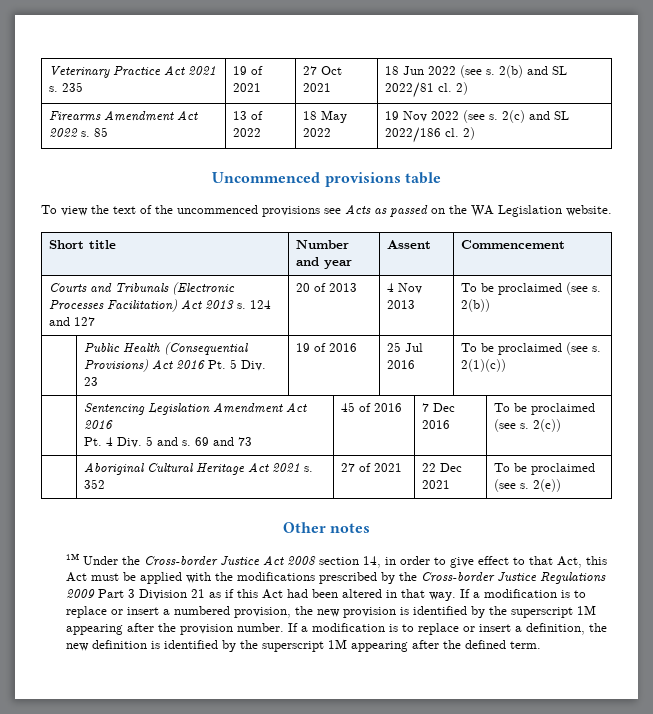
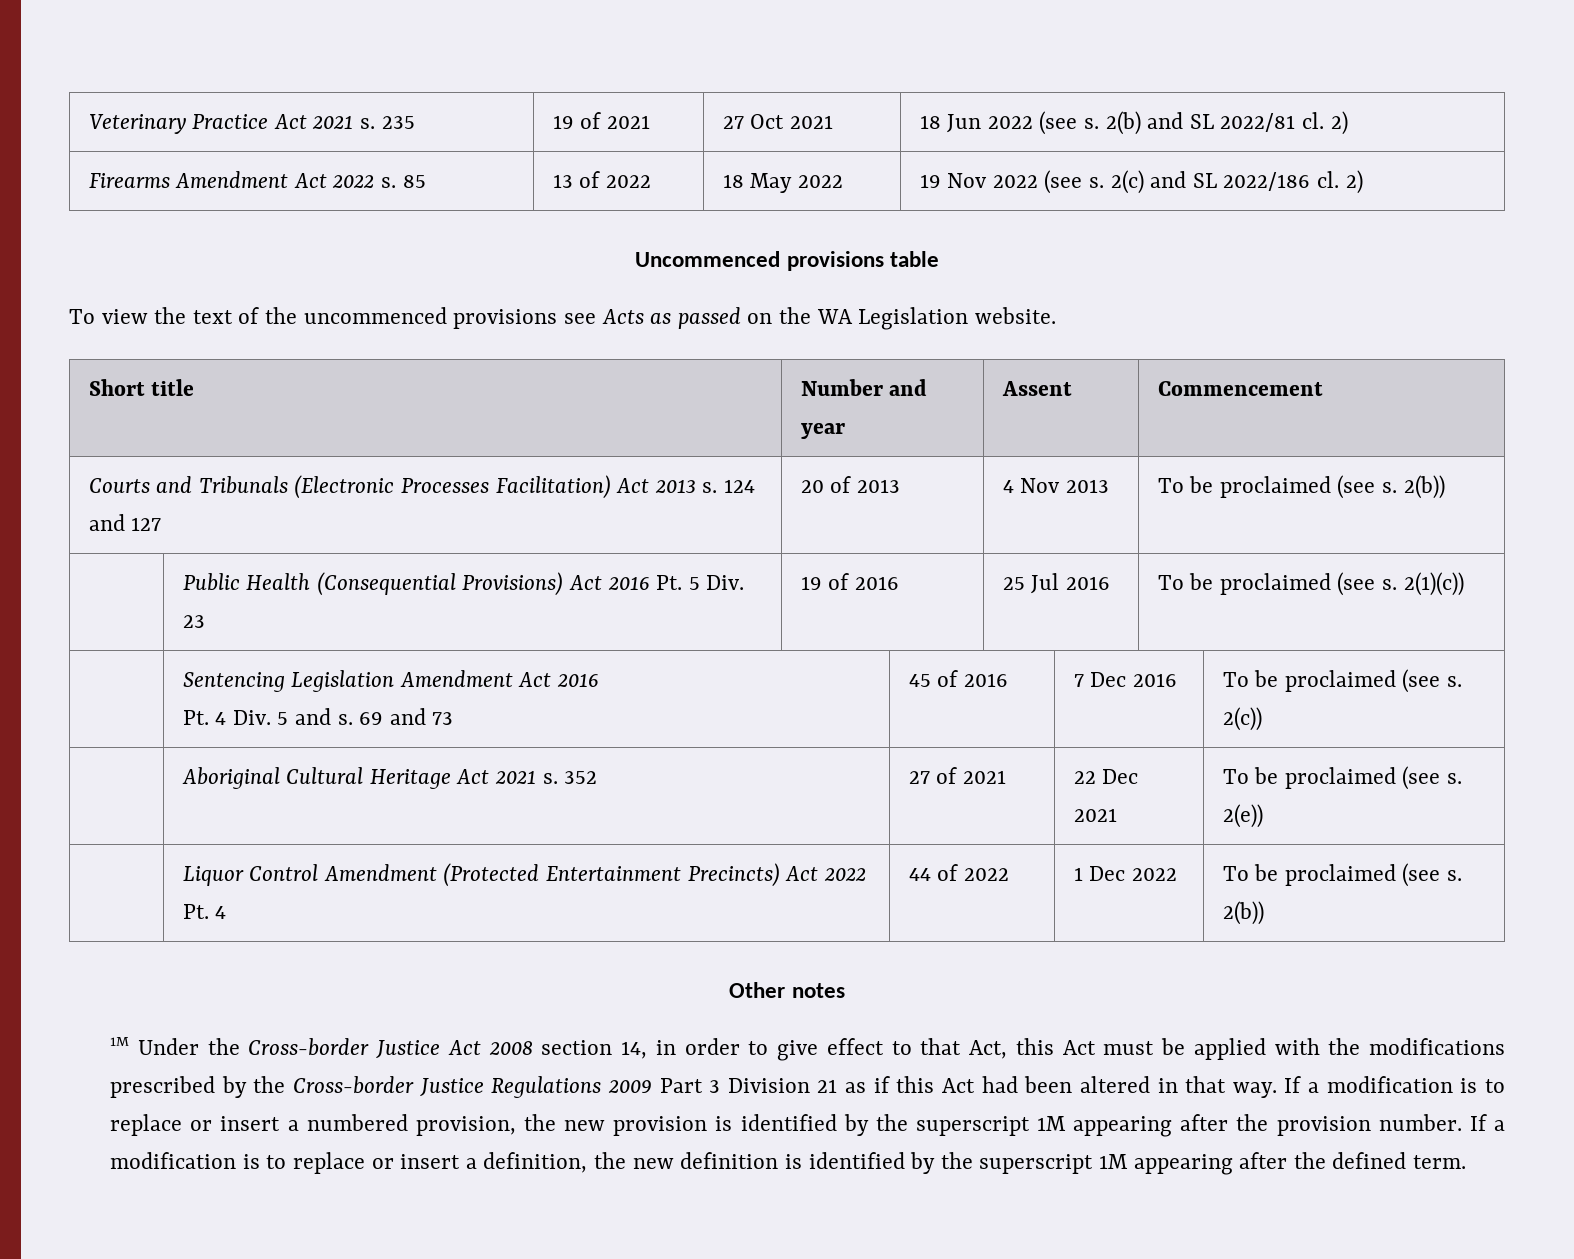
+ | Liquor Control Amendment (Protected Entertainment Precincts) Act 2022 Pt. 4 | 44 of 2022 | 1 Dec 2022 | To be proclaimed (see s. 2(b))

